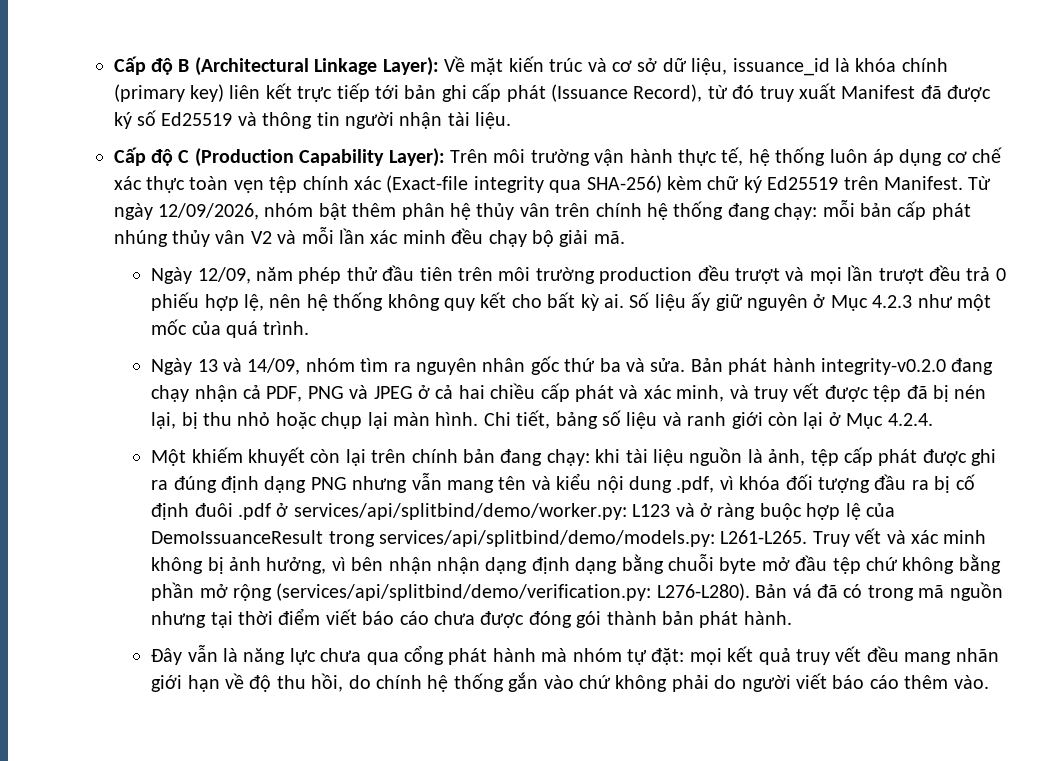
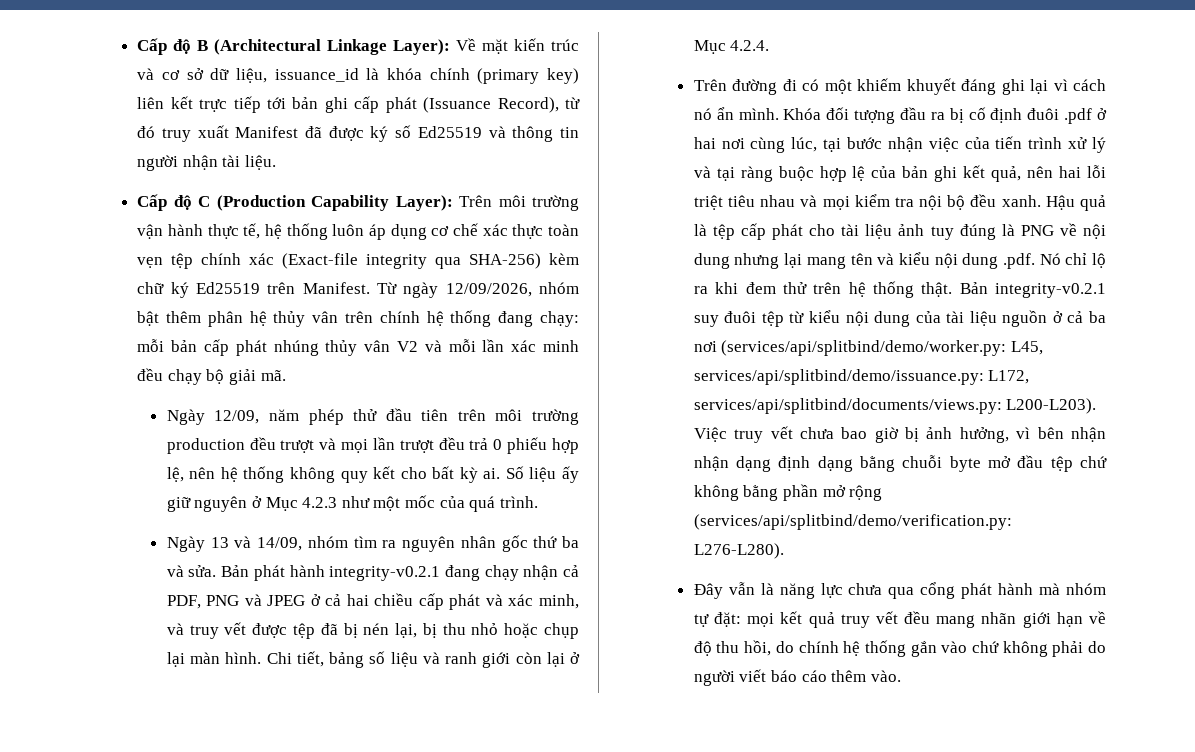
- Bản phát hành integrity-v0.2.0 đang chạy nhận cả PDF, PNG và JPEG ở cả hai chiều cấp phát và xác minh, và truy vết được tệp đã bị nén lại, bị thu nhỏ hoặc chụp lại màn hình.
+ Bản phát hành integrity-v0.2.1 đang chạy nhận cả PDF, PNG và JPEG ở cả hai chiều cấp phát và xác minh, và truy vết được tệp đã bị nén lại, bị thu nhỏ hoặc chụp lại màn hình.
- Một khiếm khuyết còn lại trên chính bản đang chạy: khi tài liệu nguồn là ảnh, tệp cấp phát được ghi ra đúng định dạng PNG nhưng vẫn mang tên và kiểu nội dung .pdf, vì khóa đối tượng đầu ra bị cố định đuôi .pdf ở services/api/splitbind/demo/worker.py: L123 và ở ràng buộc hợp lệ của DemoIssuanceResult trong services/api/splitbind/demo/models.py: L261-L265. Truy vết và xác minh không bị ảnh hưởng, vì bên nhận nhận dạng định dạng bằng chuỗi byte mở đầu tệp chứ không bằng phần mở rộng (services/api/splitbind/demo/verification.py: L276-L280). Bản vá đã có trong mã nguồn nhưng tại thời điểm viết báo cáo chưa được đóng gói thành bản phát hành.
+ Trên đường đi có một khiếm khuyết đáng ghi lại vì cách nó ẩn mình. Khóa đối tượng đầu ra bị cố định đuôi .pdf ở hai nơi cùng lúc, tại bước nhận việc của tiến trình xử lý và tại ràng buộc hợp lệ của bản ghi kết quả, nên hai lỗi triệt tiêu nhau và mọi kiểm tra nội bộ đều xanh. Hậu quả là tệp cấp phát cho tài liệu ảnh tuy đúng là PNG về nội dung nhưng lại mang tên và kiểu nội dung .pdf. Nó chỉ lộ ra khi đem thử trên hệ thống thật. Bản integrity-v0.2.1 suy đuôi tệp từ kiểu nội dung của tài liệu nguồn ở cả ba nơi (services/api/splitbind/demo/worker.py: L45, services/api/splitbind/demo/issuance.py: L172, services/api/splitbind/documents/views.py: L200-L203). Việc truy vết chưa bao giờ bị ảnh hưởng, vì bên nhận nhận dạng định dạng bằng chuỗi byte mở đầu tệp chứ không bằng phần mở rộng (services/api/splitbind/demo/verification.py: L276-L280).

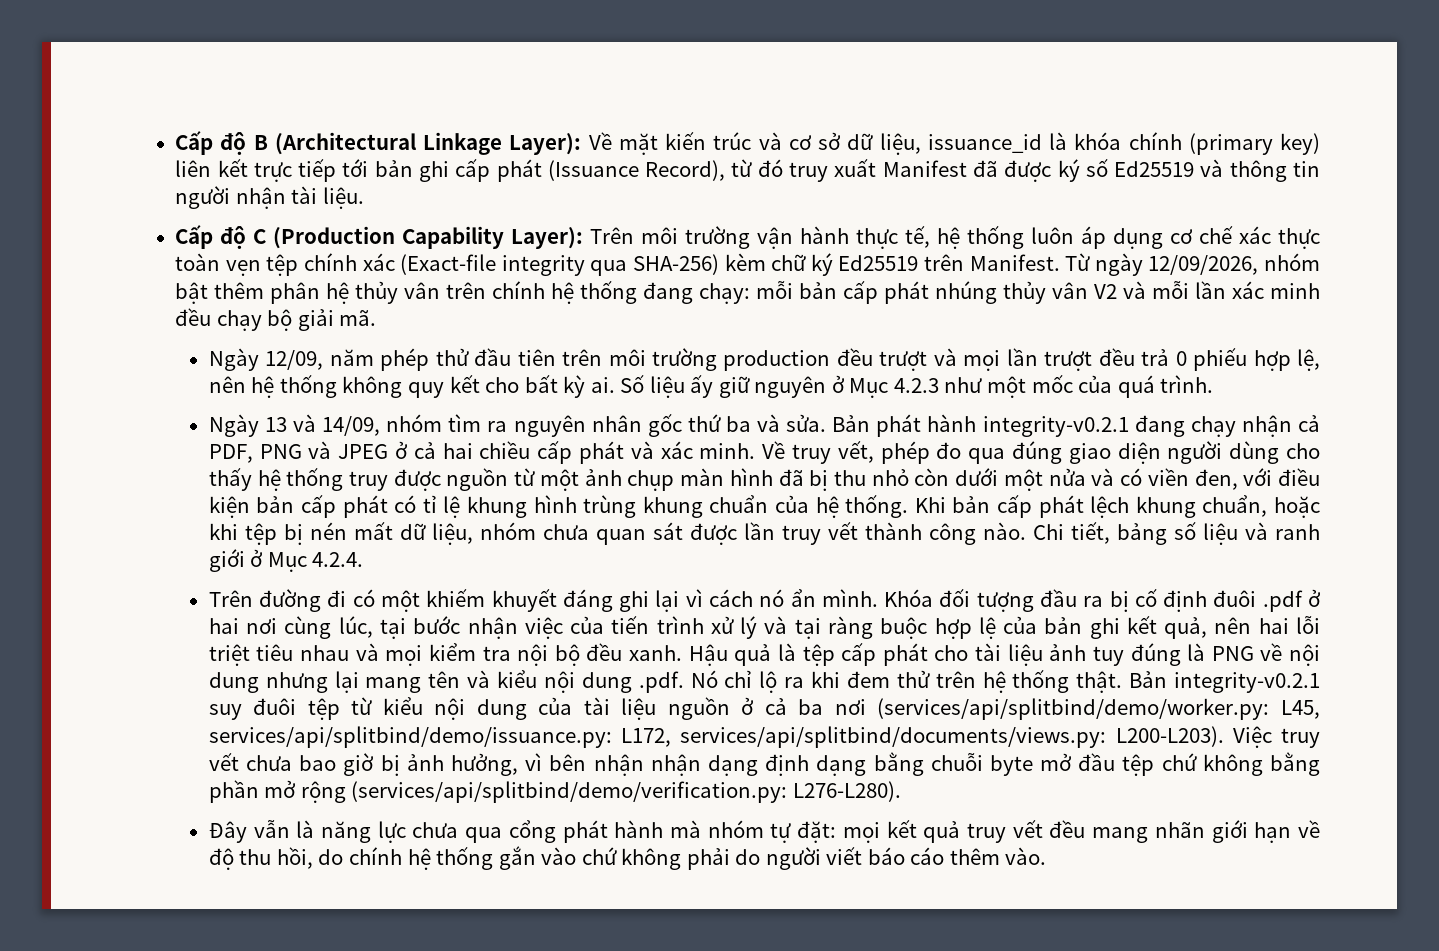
- Bản phát hành integrity-v0.2.1 đang chạy nhận cả PDF, PNG và JPEG ở cả hai chiều cấp phát và xác minh, và truy vết được tệp đã bị nén lại, bị thu nhỏ hoặc chụp lại màn hình.
+ Bản phát hành integrity-v0.2.1 đang chạy nhận cả PDF, PNG và JPEG ở cả hai chiều cấp phát và xác minh. Về truy vết, phép đo qua đúng giao diện người dùng cho thấy hệ thống truy được nguồn từ một ảnh chụp màn hình đã bị thu nhỏ còn dưới một nửa và có viền đen, với điều kiện bản cấp phát có tỉ lệ khung hình trùng khung chuẩn của hệ thống. Khi bản cấp phát lệch khung chuẩn, hoặc khi tệp bị nén mất dữ liệu, nhóm chưa quan sát được lần truy vết thành công nào.
- Chi tiết, bảng số liệu và ranh giới còn lại ở Mục 4.2.4.
+ Chi tiết, bảng số liệu và ranh giới ở Mục 4.2.4.

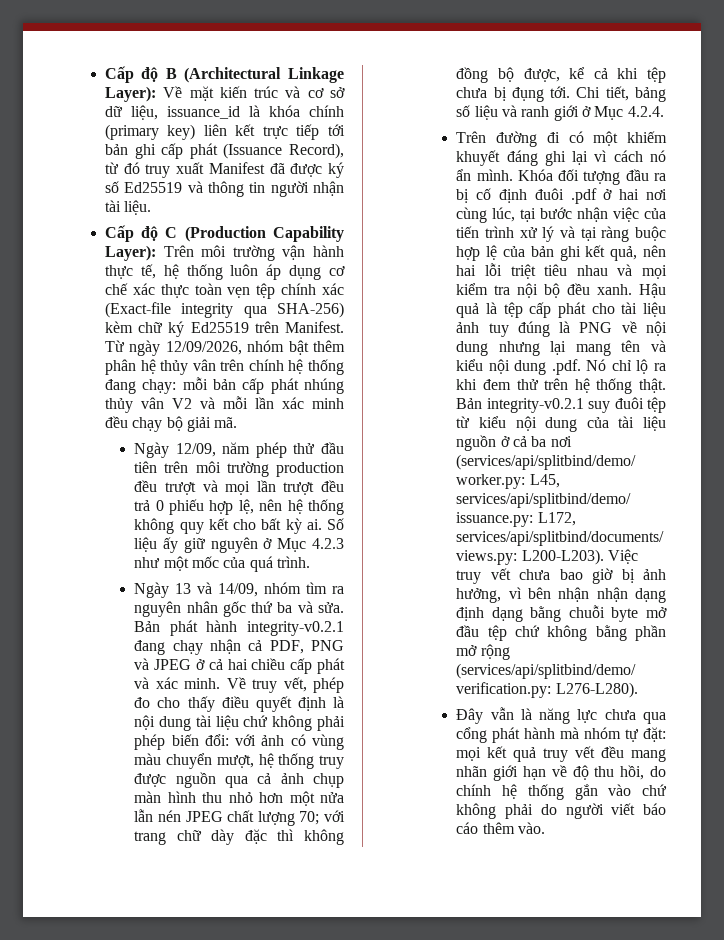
- Về truy vết, phép đo qua đúng giao diện người dùng cho thấy hệ thống truy được nguồn từ một ảnh chụp màn hình đã bị thu nhỏ còn dưới một nửa và có viền đen, với điều kiện bản cấp phát có tỉ lệ khung hình trùng khung chuẩn của hệ thống. Khi bản cấp phát lệch khung chuẩn, hoặc khi tệp bị nén mất dữ liệu, nhóm chưa quan sát được lần truy vết thành công nào.
+ Về truy vết, phép đo cho thấy điều quyết định là nội dung tài liệu chứ không phải phép biến đổi: với ảnh có vùng màu chuyển mượt, hệ thống truy được nguồn qua cả ảnh chụp màn hình thu nhỏ hơn một nửa lẫn nén JPEG chất lượng 70; với trang chữ dày đặc thì không đồng bộ được, kể cả khi tệp chưa bị đụng tới.

